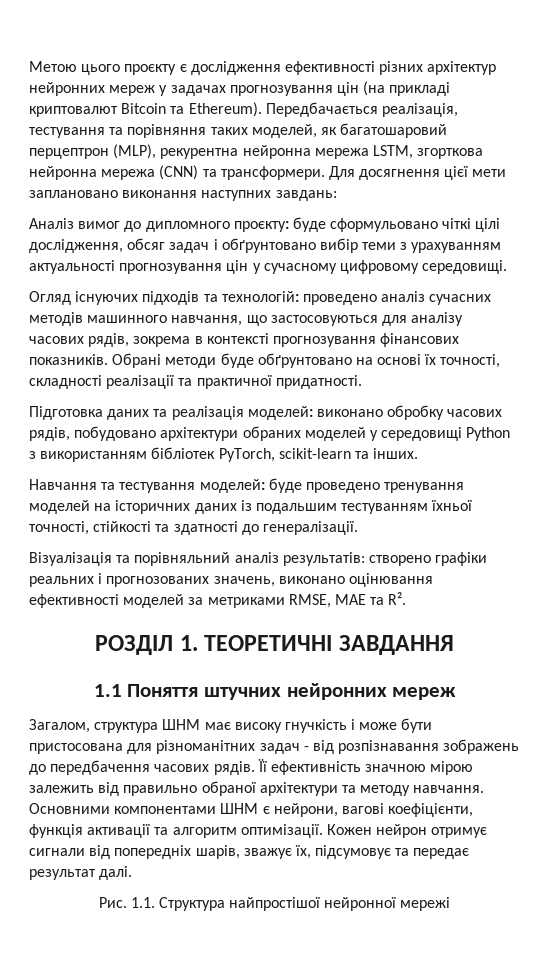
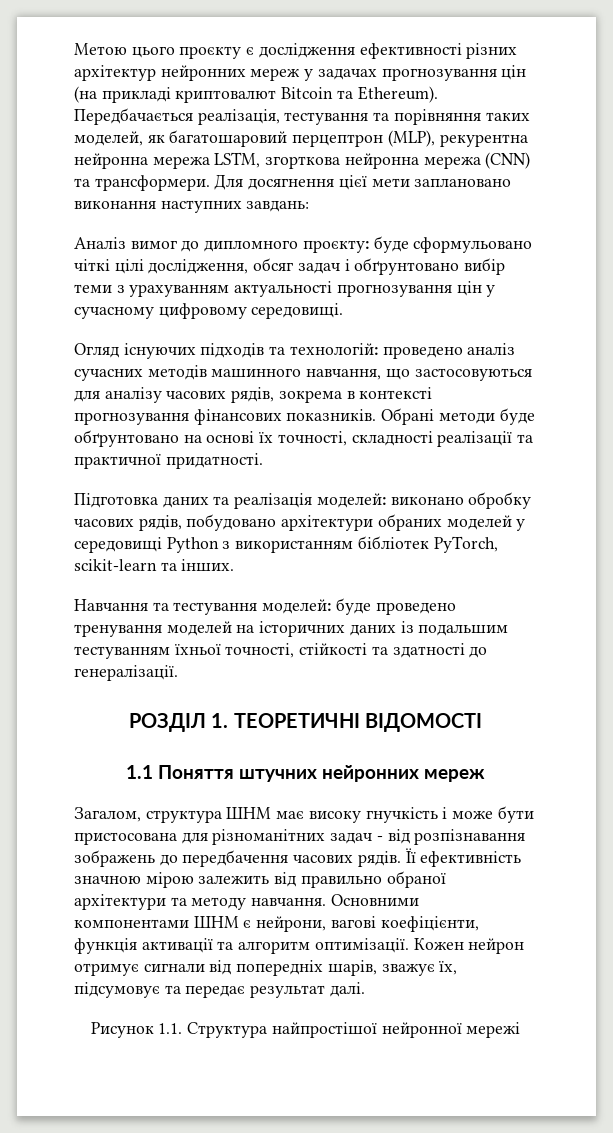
- Візуалізація та порівняльний аналіз результатів: створено графіки реальних і прогнозованих значень, виконано оцінювання ефективності моделей за метриками RMSE, MAE та R².
- РОЗДІЛ 1. ТЕОРЕТИЧНІ ЗАВДАННЯ
+ РОЗДІЛ 1. ТЕОРЕТИЧНІ ВІДОМОСТІ
- Рис. 1.1. Структура найпростішої нейронної мережі
+ Рисунок 1.1. Структура найпростішої нейронної мережі

